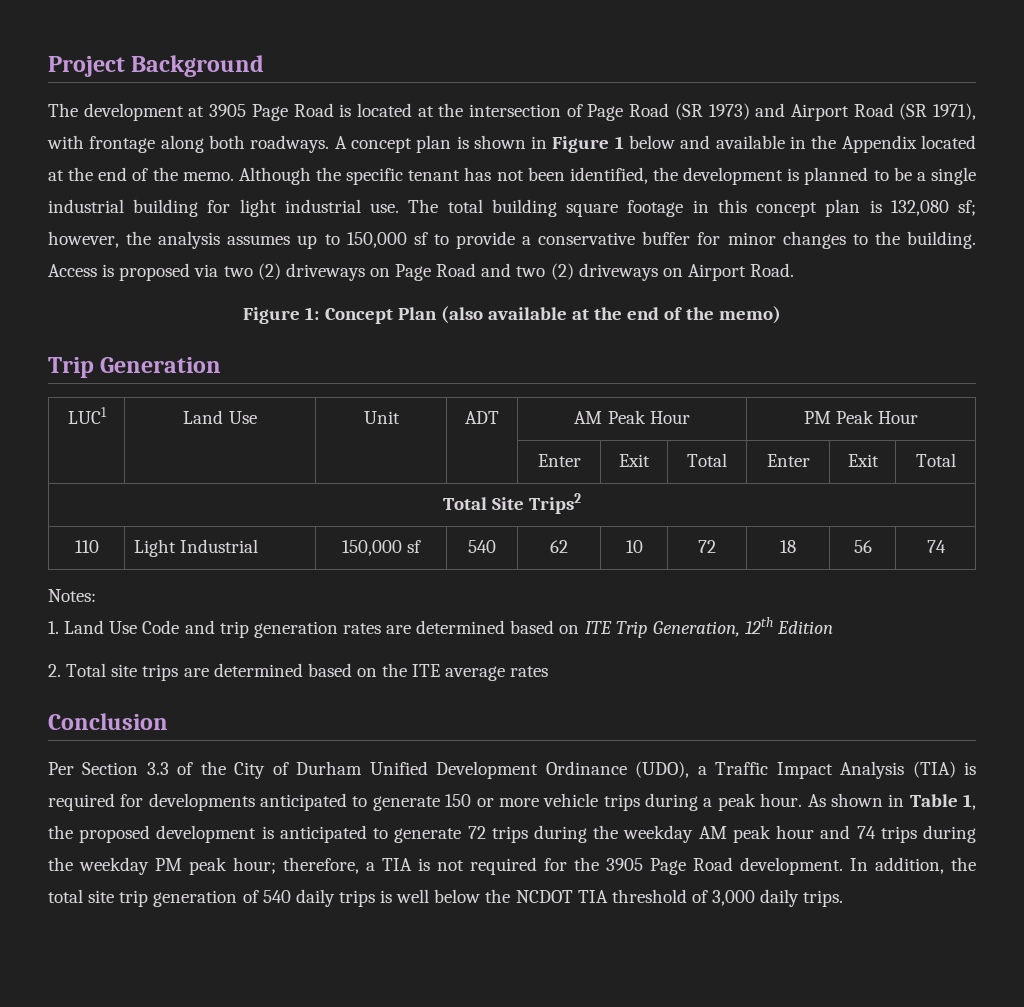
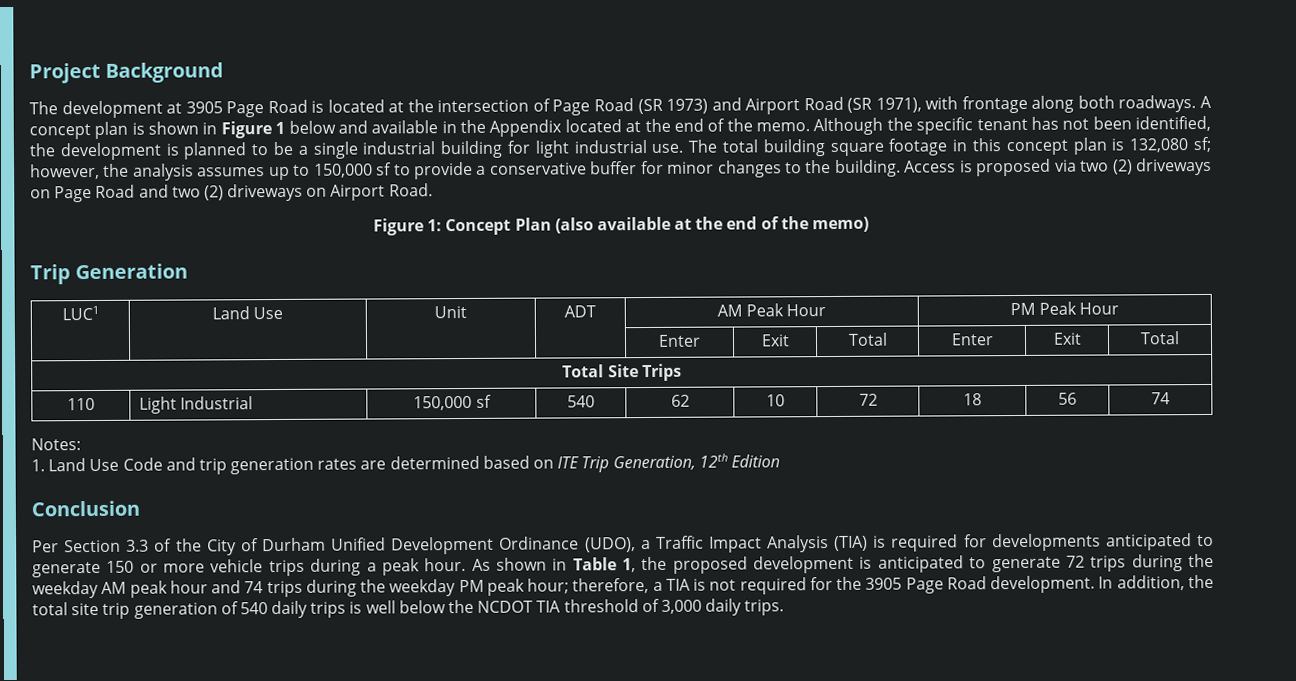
- Total Site Trips2
+ Total Site Trips
- 2. Total site trips are determined based on the ITE average rates

